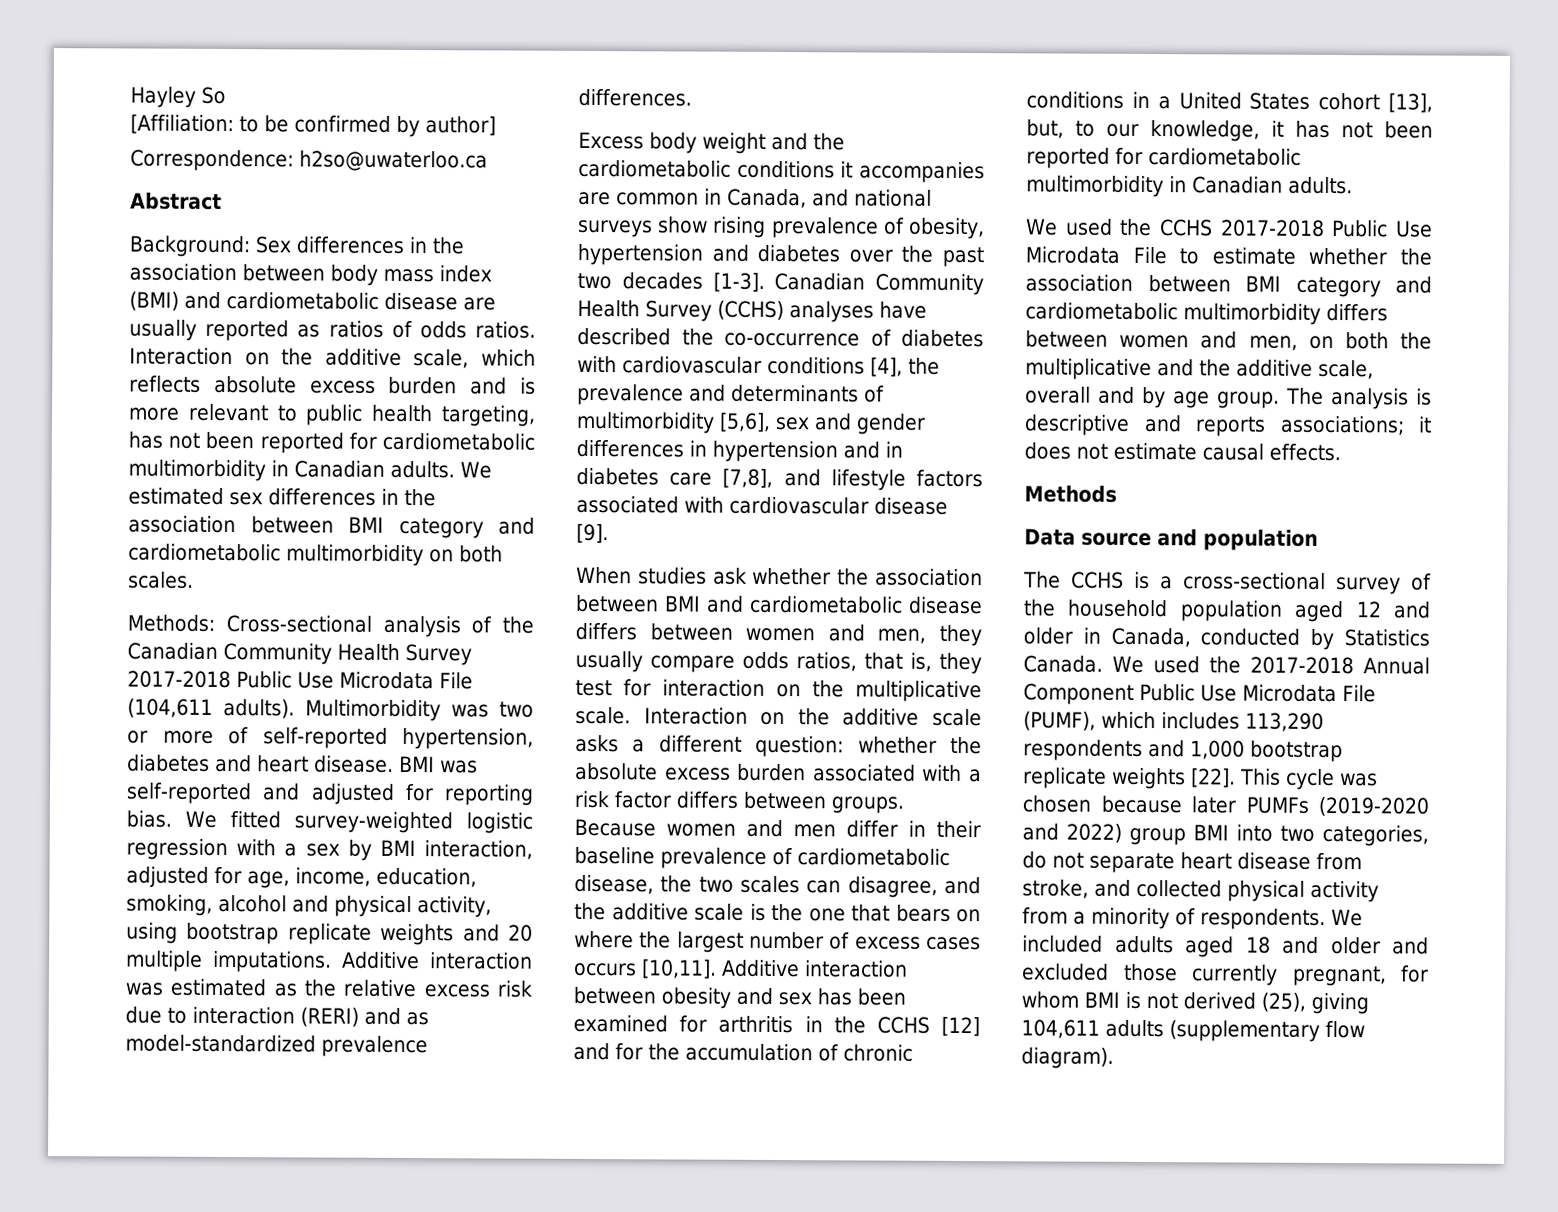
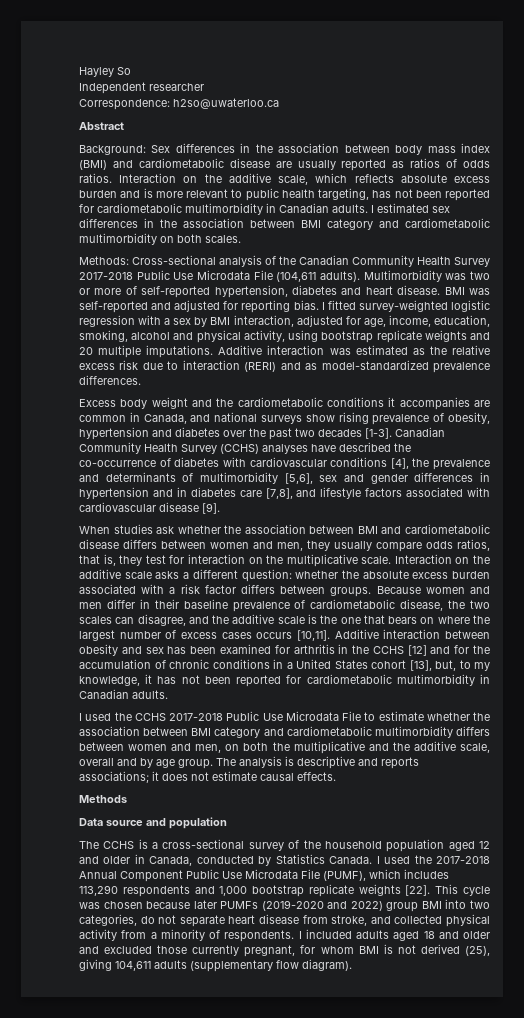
- [Affiliation: to be confirmed by author]
+ Independent researcher
- We estimated sex differences in the association between BMI category and cardiometabolic multimorbidity on both scales.
+ I estimated sex differences in the association between BMI category and cardiometabolic multimorbidity on both scales.
- We fitted survey-weighted logistic regression with a sex by BMI interaction, adjusted for age, income, education, smoking, alcohol and physical activity, using bootstrap replicate weights and 20 multiple imputations.
+ I fitted survey-weighted logistic regression with a sex by BMI interaction, adjusted for age, income, education, smoking, alcohol and physical activity, using bootstrap replicate weights and 20 multiple imputations.
- Additive interaction between obesity and sex has been examined for arthritis in the CCHS [12] and for the accumulation of chronic conditions in a United States cohort [13], but, to our knowledge, it has not been reported for cardiometabolic multimorbidity in Canadian adults.
+ Additive interaction between obesity and sex has been examined for arthritis in the CCHS [12] and for the accumulation of chronic conditions in a United States cohort [13], but, to my knowledge, it has not been reported for cardiometabolic multimorbidity in Canadian adults.
- We used the CCHS 2017-2018 Public Use Microdata File to estimate whether the association between BMI category and cardiometabolic multimorbidity differs between women and men, on both the multiplicative and the additive scale, overall and by age group.
+ I used the CCHS 2017-2018 Public Use Microdata File to estimate whether the association between BMI category and cardiometabolic multimorbidity differs between women and men, on both the multiplicative and the additive scale, overall and by age group.
- We used the 2017-2018 Annual Component Public Use Microdata File (PUMF), which includes 113,290 respondents and 1,000 bootstrap replicate weights [22].
+ I used the 2017-2018 Annual Component Public Use Microdata File (PUMF), which includes 113,290 respondents and 1,000 bootstrap replicate weights [22].
- We included adults aged 18 and older and excluded those currently pregnant, for whom BMI is not derived (25), giving 104,611 adults (supplementary flow diagram).
+ I included adults aged 18 and older and excluded those currently pregnant, for whom BMI is not derived (25), giving 104,611 adults (supplementary flow diagram).

